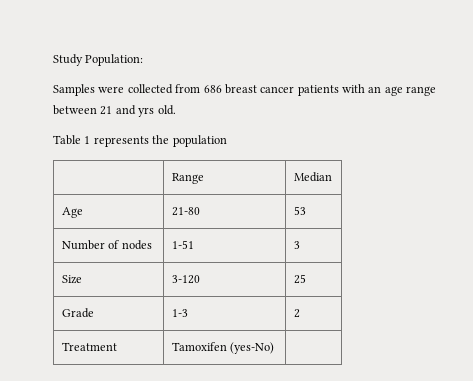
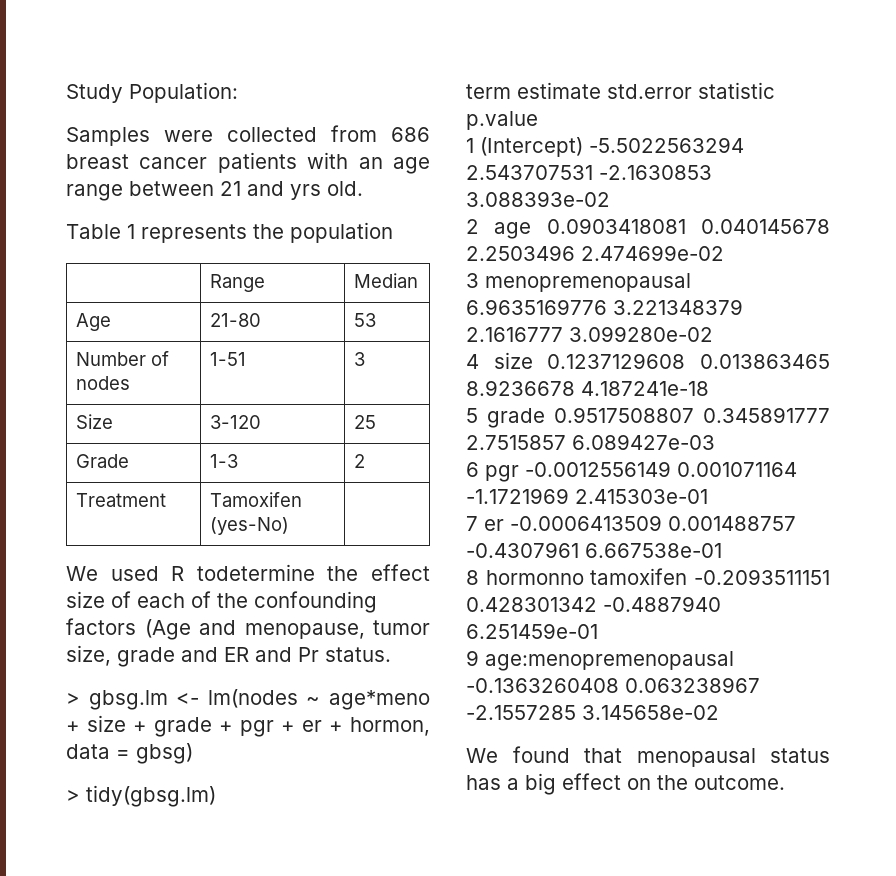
+ We used R todetermine the effect size of each of the confounding factors (Age and menopause, tumor size, grade and ER and Pr status.
+ > gbsg.lm <- lm(nodes ~ age*meno + size + grade + pgr + er + hormon, data = gbsg)
+ > tidy(gbsg.lm)
+ term estimate std.error statistic p.value
+ 1 (Intercept) -5.5022563294 2.543707531 -2.1630853 3.088393e-02
+ 2 age 0.0903418081 0.040145678 2.2503496 2.474699e-02
+ 3 menopremenopausal 6.9635169776 3.221348379 2.1616777 3.099280e-02
+ 4 size 0.1237129608 0.013863465 8.9236678 4.187241e-18
+ 5 grade 0.9517508807 0.345891777 2.7515857 6.089427e-03
+ 6 pgr -0.0012556149 0.001071164 -1.1721969 2.415303e-01
+ 7 er -0.0006413509 0.001488757 -0.4307961 6.667538e-01
+ 8 hormonno tamoxifen -0.2093511151 0.428301342 -0.4887940 6.251459e-01
+ 9 age:menopremenopausal -0.1363260408 0.063238967 -2.1557285 3.145658e-02
+ We found that menopausal status has a big effect on the outcome.

